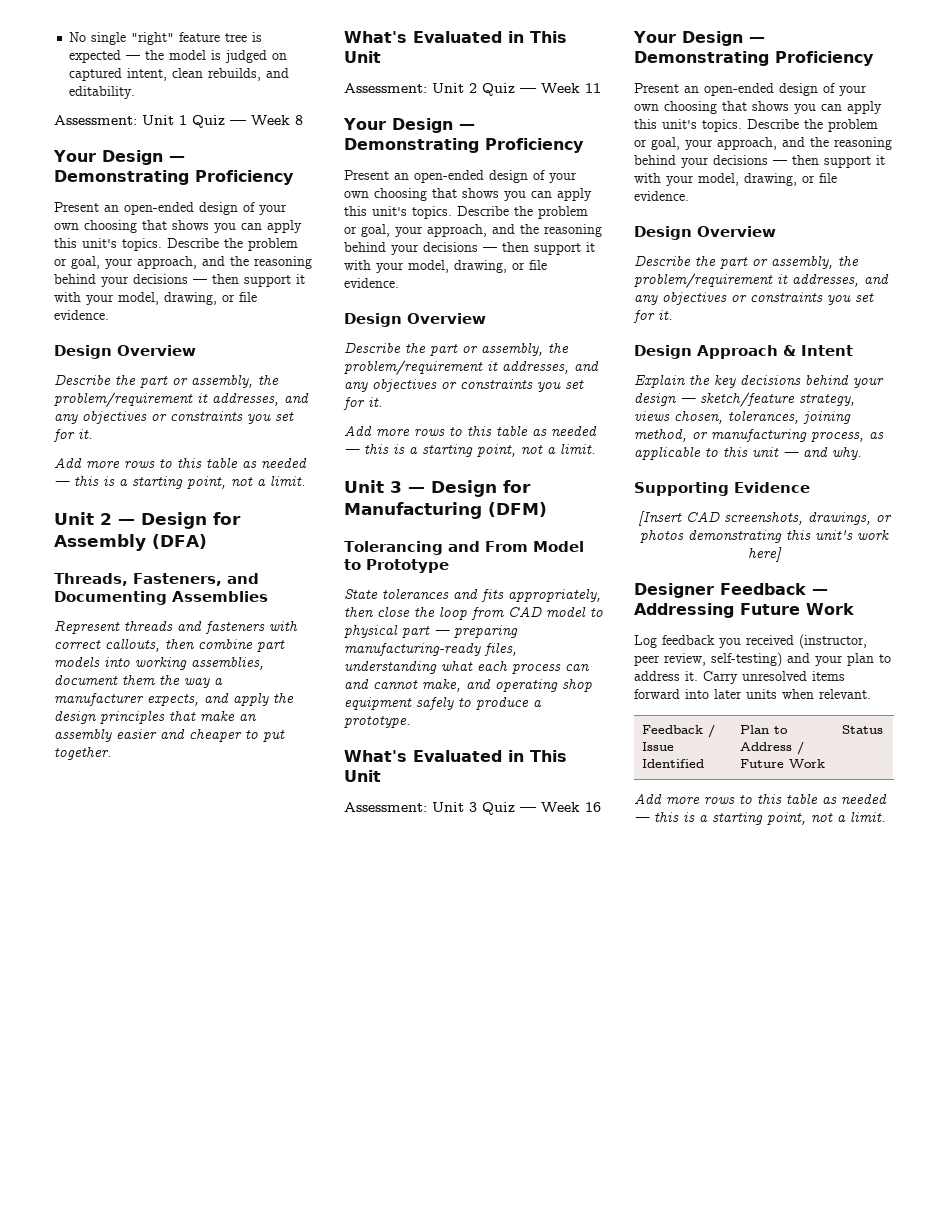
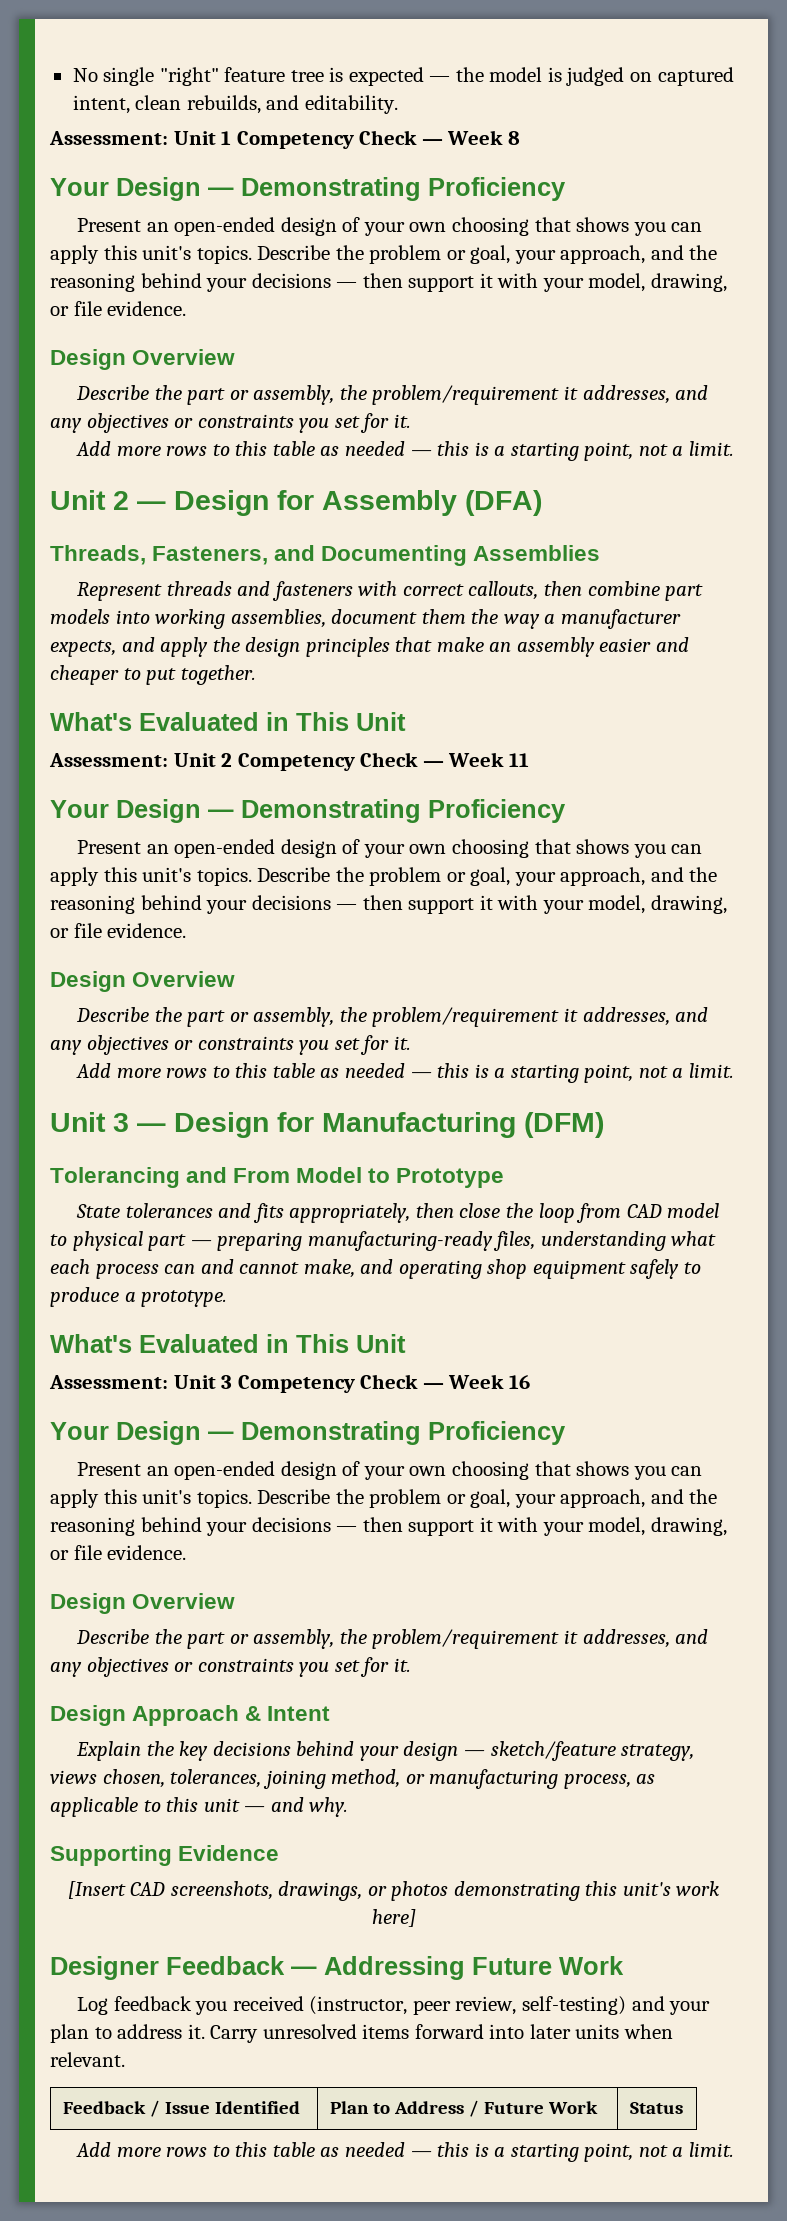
- Assessment: Unit 1 Quiz — Week 8
+ Assessment: Unit 1 Competency Check — Week 8
- Assessment: Unit 2 Quiz — Week 11
+ Assessment: Unit 2 Competency Check — Week 11
- Assessment: Unit 3 Quiz — Week 16
+ Assessment: Unit 3 Competency Check — Week 16

